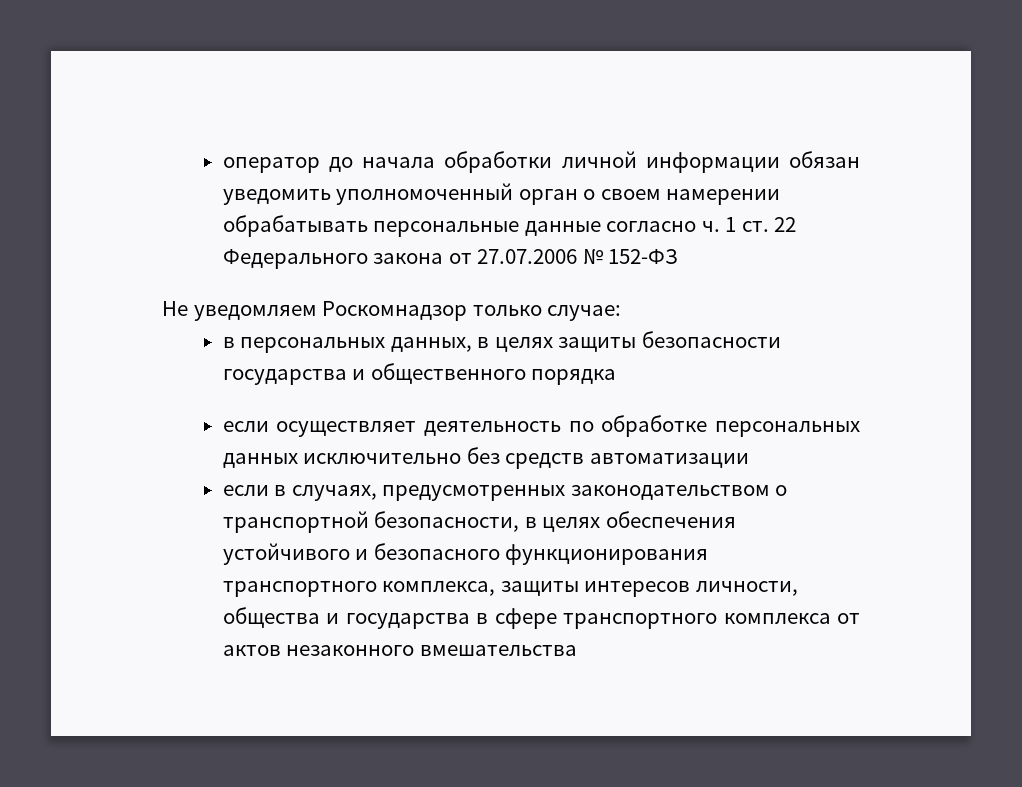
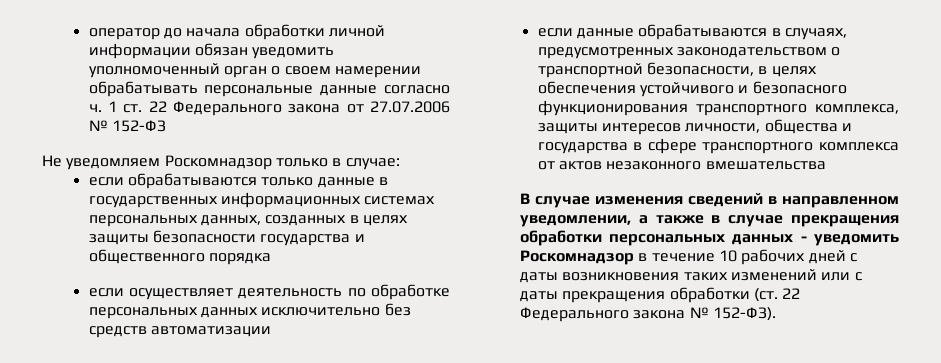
- Не уведомляем Роскомнадзор только случае:
+ Не уведомляем Роскомнадзор только в случае:
- в персональных данных, в целях защиты безопасности государства и общественного порядка
+ если обрабатываются только данные в государственных информационных системах персональных данных, созданных в целях защиты безопасности государства и общественного порядка
- если в случаях, предусмотренных законодательством о транспортной безопасности, в целях обеспечения устойчивого и безопасного функционирования транспортного комплекса, защиты интересов личности, общества и государства в сфере транспортного комплекса от актов незаконного вмешательства
+ если данные обрабатываются в случаях, предусмотренных законодательством о транспортной безопасности, в целях обеспечения устойчивого и безопасного функционирования транспортного комплекса, защиты интересов личности, общества и государства в сфере транспортного комплекса от актов незаконного вмешательства
+ В случае изменения сведений в направленном уведомлении, а также в случае прекращения обработки персональных данных - уведомить Роскомнадзор в течение 10 рабочих дней с даты возникновения таких изменений или с даты прекращения обработки (ст. 22 Федерального закона № 152-ФЗ).

